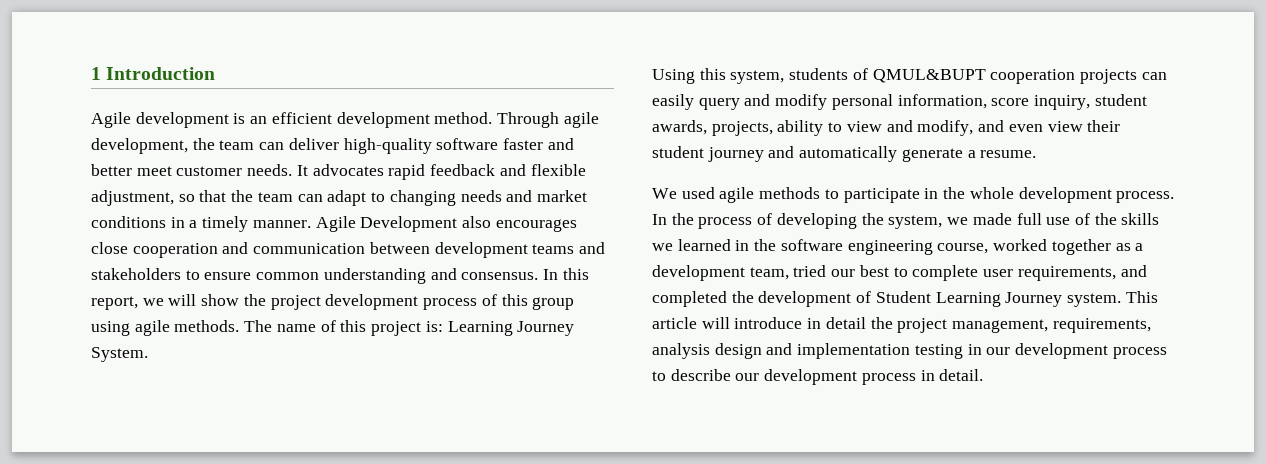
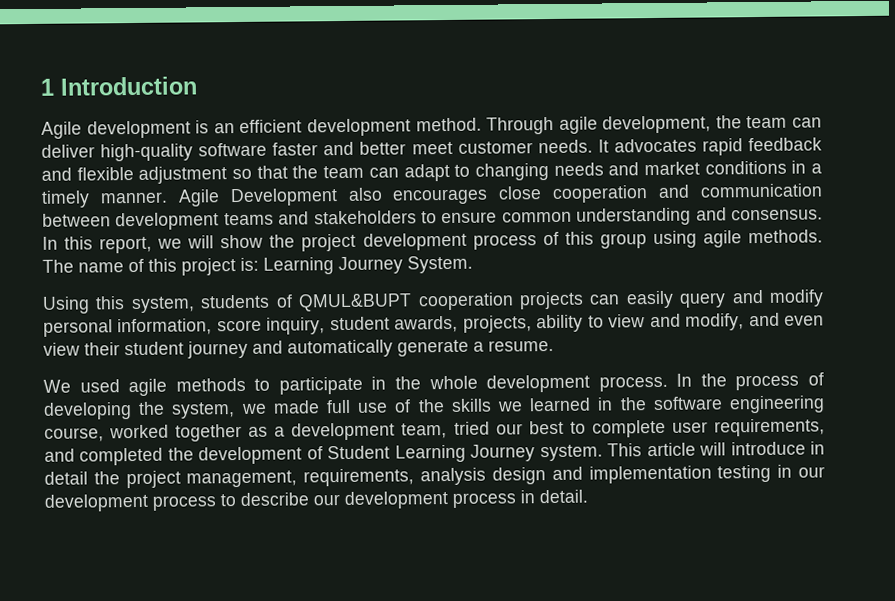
- It advocates rapid feedback and flexible adjustment, so that the team can adapt to changing needs and market conditions in a timely manner.
+ It advocates rapid feedback and flexible adjustment so that the team can adapt to changing needs and market conditions in a timely manner.

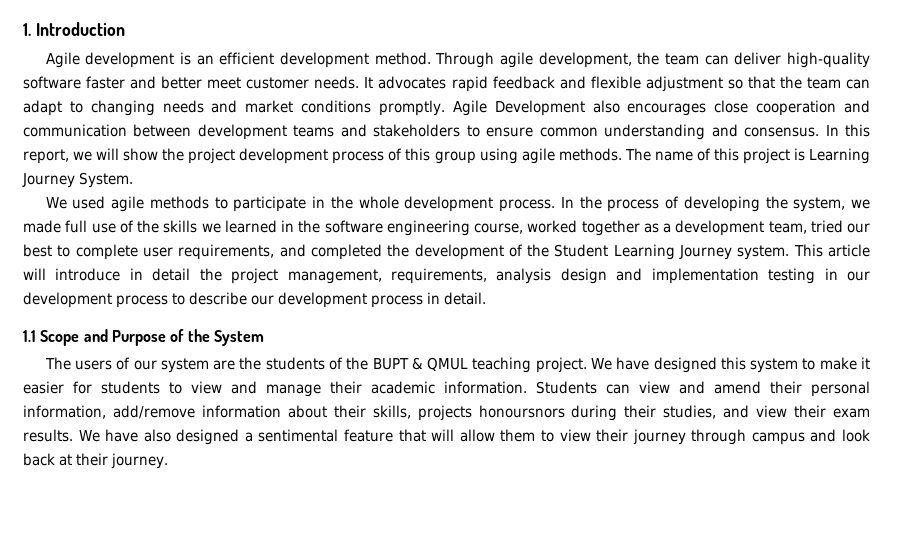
- 1 Introduction
+ 1. Introduction
- It advocates rapid feedback and flexible adjustment so that the team can adapt to changing needs and market conditions in a timely manner.
+ It advocates rapid feedback and flexible adjustment so that the team can adapt to changing needs and market conditions promptly.
- The name of this project is: Learning Journey System.
+ The name of this project is Learning Journey System.
- Using this system, students of QMUL&BUPT cooperation projects can easily query and modify personal information, score inquiry, student awards, projects, ability to view and modify, and even view their student journey and automatically generate a resume.
- In the process of developing the system, we made full use of the skills we learned in the software engineering course, worked together as a development team, tried our best to complete user requirements, and completed the development of Student Learning Journey system.
+ In the process of developing the system, we made full use of the skills we learned in the software engineering course, worked together as a development team, tried our best to complete user requirements, and completed the development of the Student Learning Journey system.
+ 1.1 Scope and Purpose of the System
+ The users of our system are the students of the BUPT & QMUL teaching project. We have designed this system to make it easier for students to view and manage their academic information. Students can view and amend their personal information, add/remove information about their skills, projects honoursnors during their studies, and view their exam results. We have also designed a sentimental feature that will allow them to view their journey through campus and look back at their journey.

